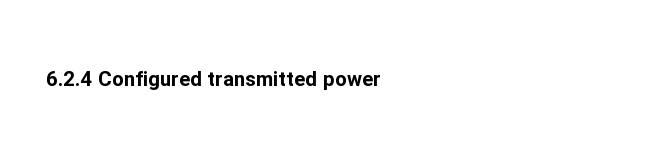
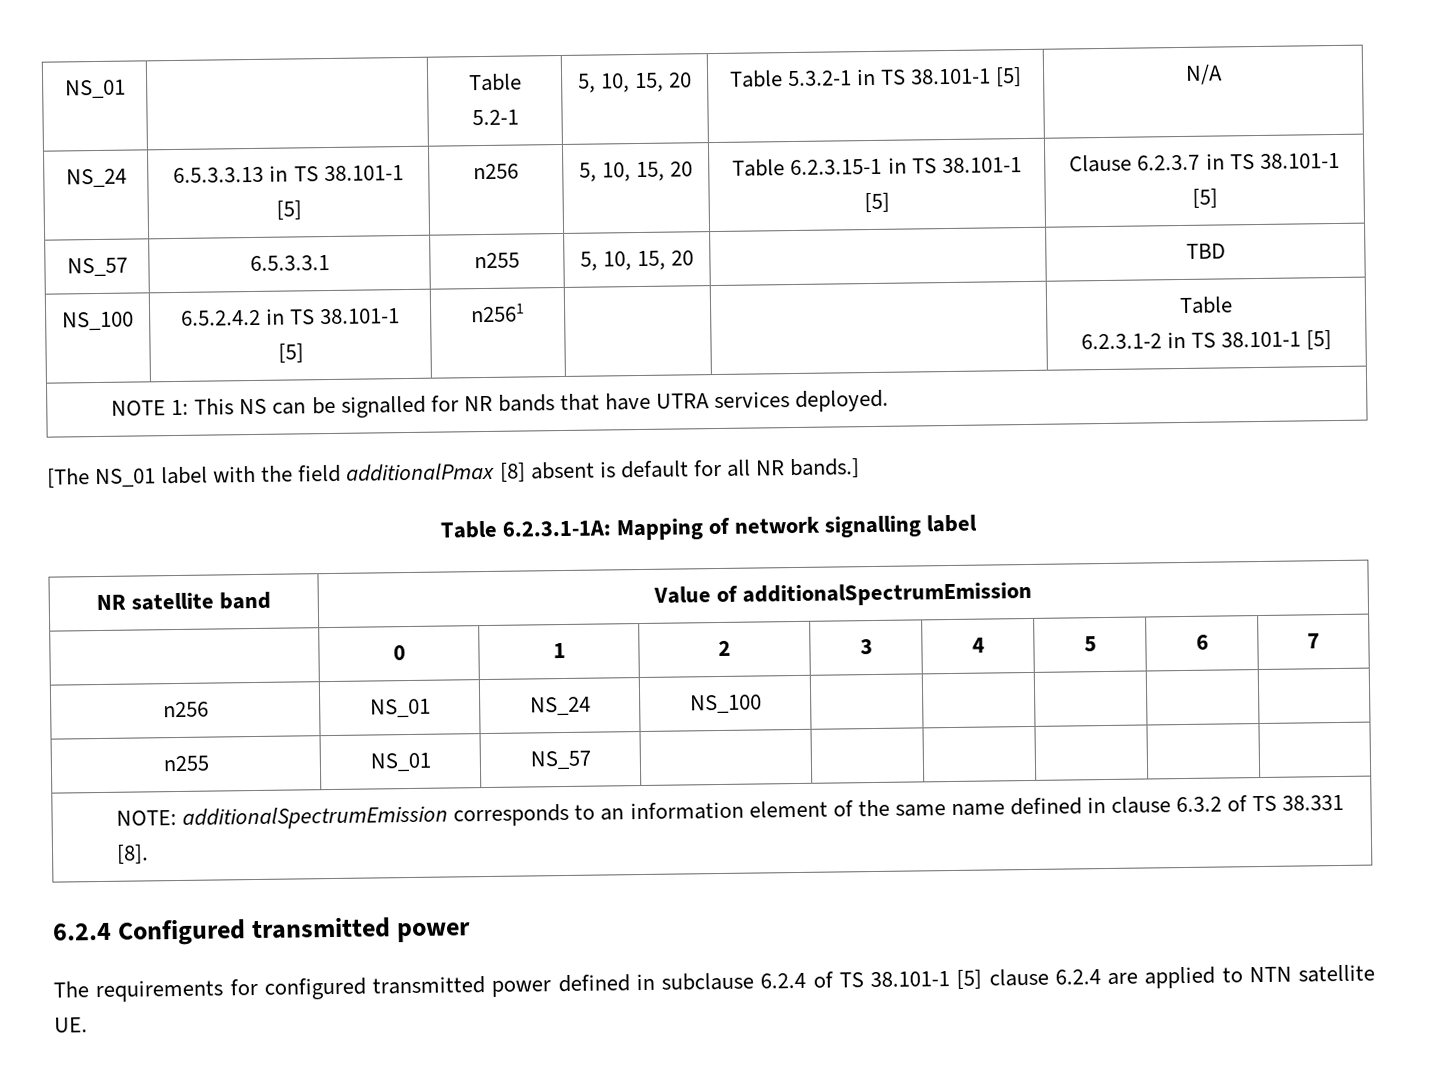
+ NS_01 | | Table 5.2-1 | 5, 10, 15, 20 | Table 5.3.2-1 in TS 38.101-1 [5] | N/A
+ NS_24 | 6.5.3.3.13 in TS 38.101-1 [5] | n256 | 5, 10, 15, 20 | Table 6.2.3.15-1 in TS 38.101-1 [5] | Clause 6.2.3.7 in TS 38.101-1 [5]
+ NS_57 | 6.5.3.3.1 | n255 | 5, 10, 15, 20 | | TBD
+ NS_100 | 6.5.2.4.2 in TS 38.101-1 [5] | n2561 | | | Table
+ 6.2.3.1-2 in TS 38.101-1 [5]
+ NOTE 1: This NS can be signalled for NR bands that have UTRA services deployed.
+ [The NS_01 label with the field additionalPmax [8] absent is default for all NR bands.]
+ Table 6.2.3.1-1A: Mapping of network signalling label
+ NR satellite band | Value of additionalSpectrumEmission
+ | 0 | 1 | 2 | 3 | 4 | 5 | 6 | 7
+ n256 | NS_01 | NS_24 | NS_100 | | | | |
+ n255 | NS_01 | NS_57 | | | | | |
+ NOTE: additionalSpectrumEmission corresponds to an information element of the same name defined in clause 6.3.2 of TS 38.331 [8].
  6.2.4 Configured transmitted power
+ The requirements for configured transmitted power defined in subclause 6.2.4 of TS 38.101-1 [5] clause 6.2.4 are applied to NTN satellite UE.

